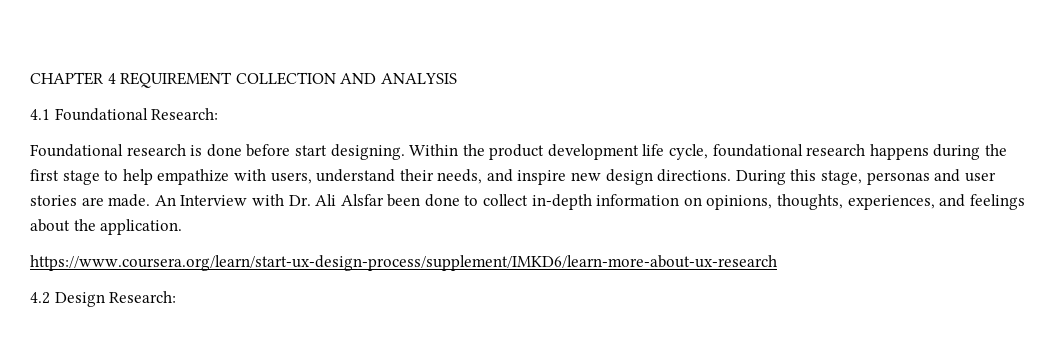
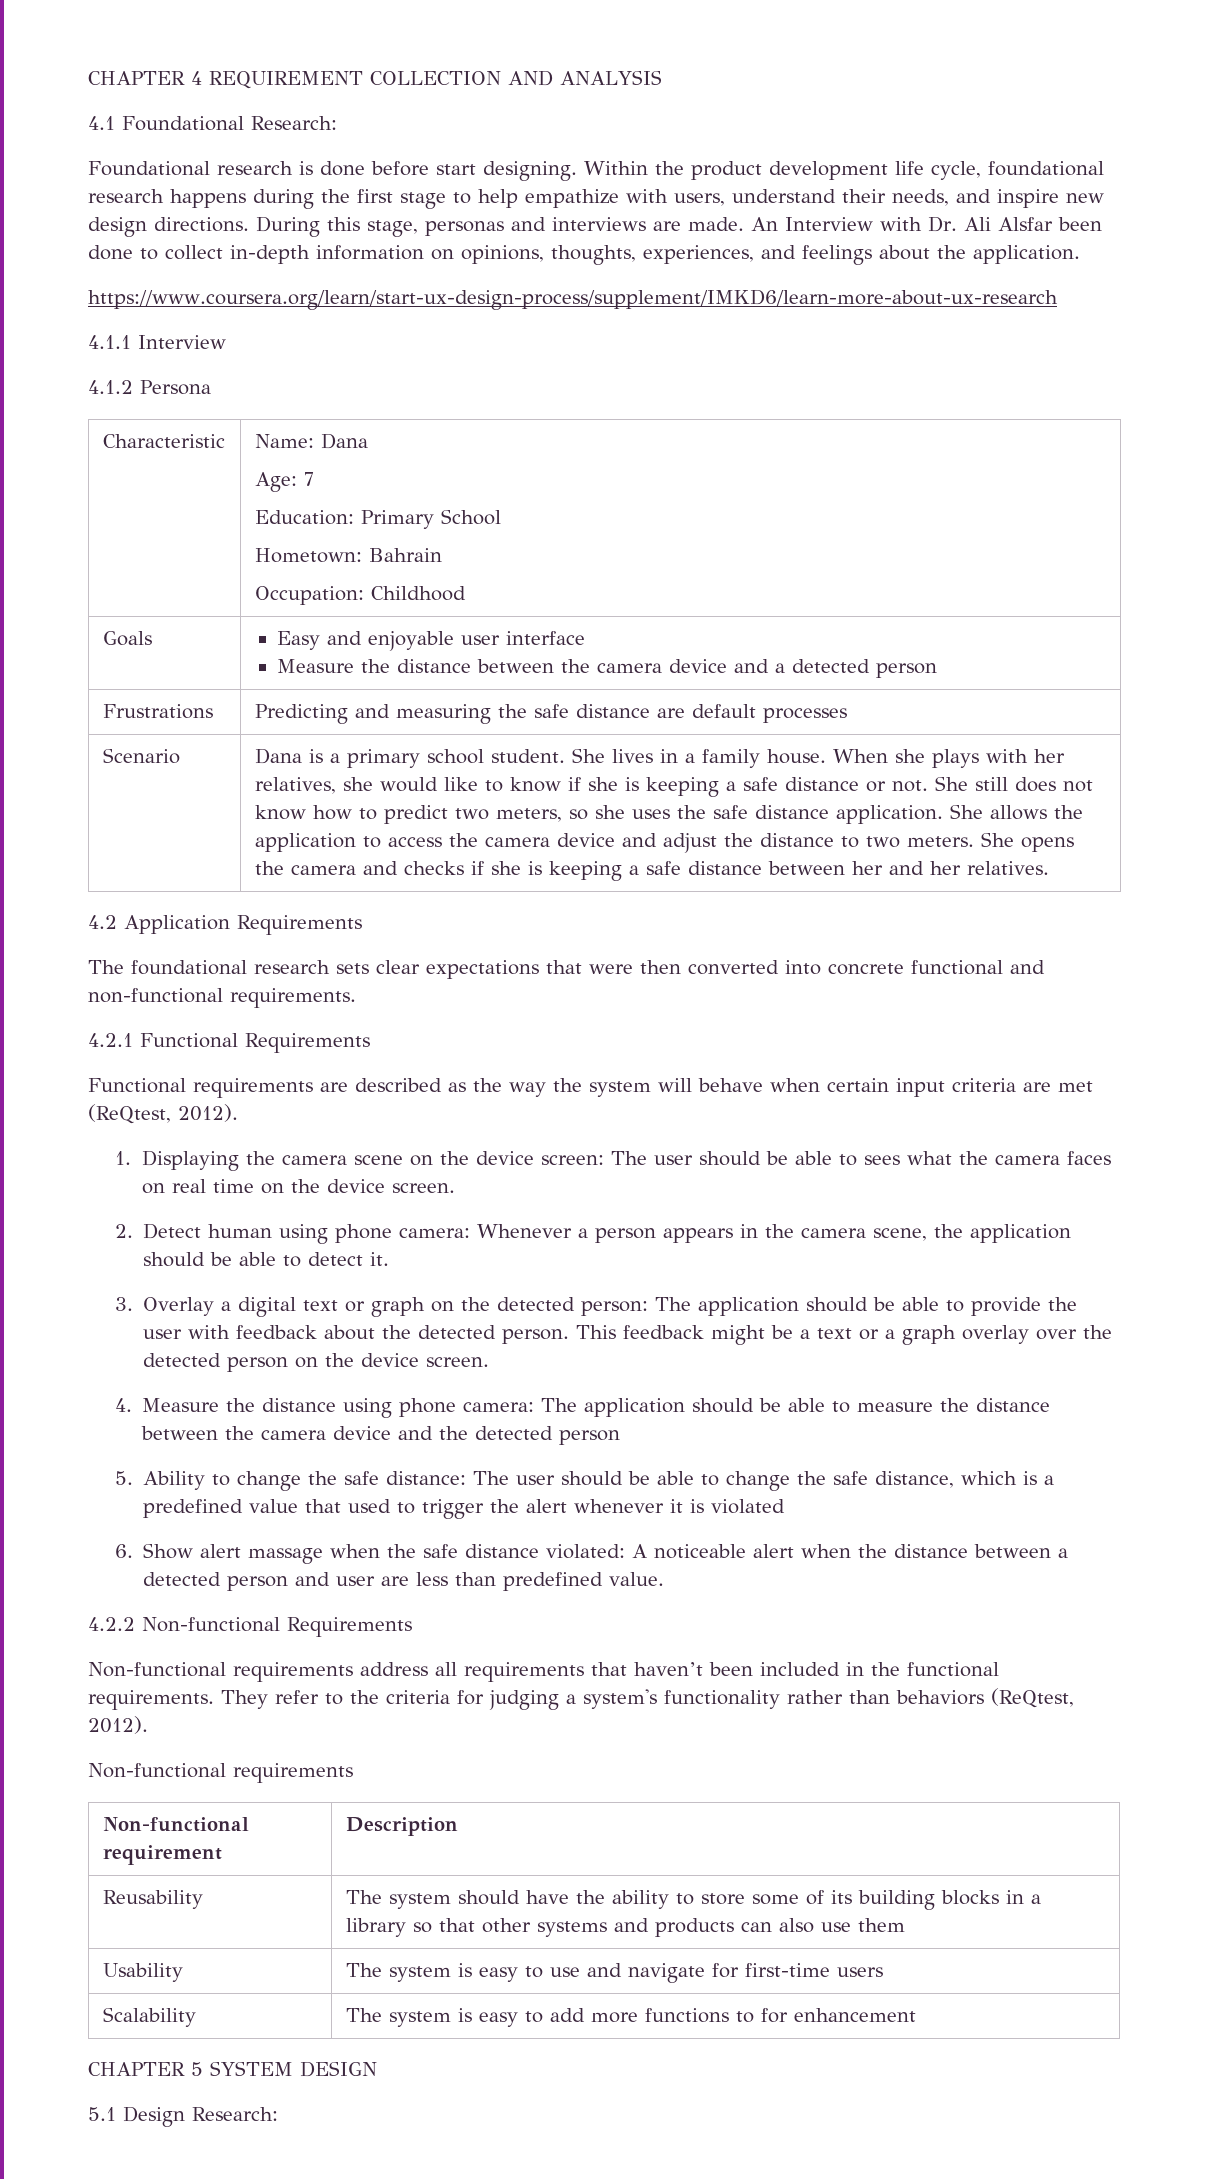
- During this stage, personas and user stories are made.
+ During this stage, personas and interviews are made.
- 4.2 Design Research:
+ 4.1.1 Interview
+ 4.1.2 Persona
+ Characteristic | Name: Dana
+ Age: 7
+ Education: Primary School
+ Hometown: Bahrain
+ Occupation: Childhood
+ Goals | Easy and enjoyable user interface
+ Measure the distance between the camera device and a detected person
+ Frustrations | Predicting and measuring the safe distance are default processes
+ Scenario | Dana is a primary school student. She lives in a family house. When she plays with her relatives, she would like to know if she is keeping a safe distance or not. She still does not know how to predict two meters, so she uses the safe distance application. She allows the application to access the camera device and adjust the distance to two meters. She opens the camera and checks if she is keeping a safe distance between her and her relatives.
+ 4.2 Application Requirements
+ The foundational research sets clear expectations that were then converted into concrete functional and non-functional requirements.
+ 4.2.1 Functional Requirements
+ Functional requirements are described as the way the system will behave when certain input criteria are met (ReQtest, 2012).
+ 1. Displaying the camera scene on the device screen: The user should be able to sees what the camera faces on real time on the device screen.
+ 2. Detect human using phone camera: Whenever a person appears in the camera scene, the application should be able to detect it.
+ 3. Overlay a digital text or graph on the detected person: The application should be able to provide the user with feedback about the detected person. This feedback might be a text or a graph overlay over the detected person on the device screen.
+ 4. Measure the distance using phone camera: The application should be able to measure the distance between the camera device and the detected person
+ 5. Ability to change the safe distance: The user should be able to change the safe distance, which is a predefined value that used to trigger the alert whenever it is violated
+ 6. Show alert massage when the safe distance violated: A noticeable alert when the distance between a detected person and user are less than predefined value.
+ 4.2.2 Non-functional Requirements
+ Non-functional requirements address all requirements that haven’t been included in the functional requirements. They refer to the criteria for judging a system's functionality rather than behaviors (ReQtest, 2012).
+ Non-functional requirements
+ Non-functional requirement | Description
+ Reusability | The system should have the ability to store some of its building blocks in a library so that other systems and products can also use them
+ Usability | The system is easy to use and navigate for first-time users
+ Scalability | The system is easy to add more functions to for enhancement
+ CHAPTER 5 SYSTEM DESIGN
+ 5.1 Design Research:

